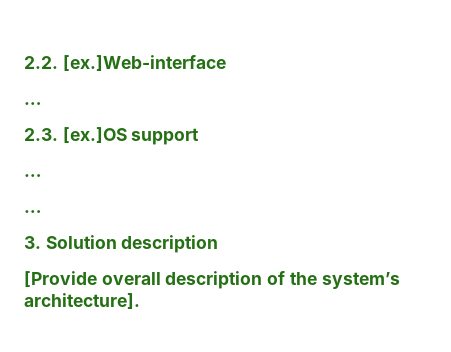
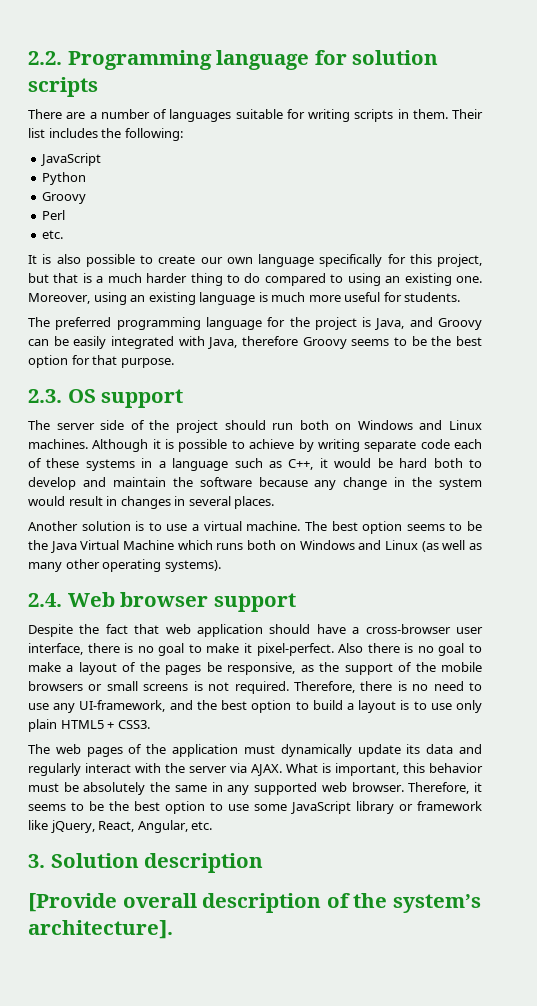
- 2.2. [ex.]Web-interface
- …
+ 2.2. Programming language for solution scripts
+ There are a number of languages suitable for writing scripts in them. Their list includes the following:
+ JavaScript
+ Python
+ Groovy
+ Perl
+ etc.
+ It is also possible to create our own language specifically for this project, but that is a much harder thing to do compared to using an existing one. Moreover, using an existing language is much more useful for students.
+ The preferred programming language for the project is Java, and Groovy can be easily integrated with Java, therefore Groovy seems to be the best option for that purpose.
- 2.3. [ex.]OS support
- …
- …
+ 2.3. OS support
+ The server side of the project should run both on Windows and Linux machines. Although it is possible to achieve by writing separate code each of these systems in a language such as C++, it would be hard both to develop and maintain the software because any change in the system would result in changes in several places.
+ Another solution is to use a virtual machine. The best option seems to be the Java Virtual Machine which runs both on Windows and Linux (as well as many other operating systems).
+ 2.4. Web browser support
+ Despite the fact that web application should have a cross-browser user interface, there is no goal to make it pixel-perfect. Also there is no goal to make a layout of the pages be responsive, as the support of the mobile browsers or small screens is not required. Therefore, there is no need to use any UI-framework, and the best option to build a layout is to use only plain HTML5 + CSS3.
+ The web pages of the application must dynamically update its data and regularly interact with the server via AJAX. What is important, this behavior must be absolutely the same in any supported web browser. Therefore, it seems to be the best option to use some JavaScript library or framework like jQuery, React, Angular, etc.

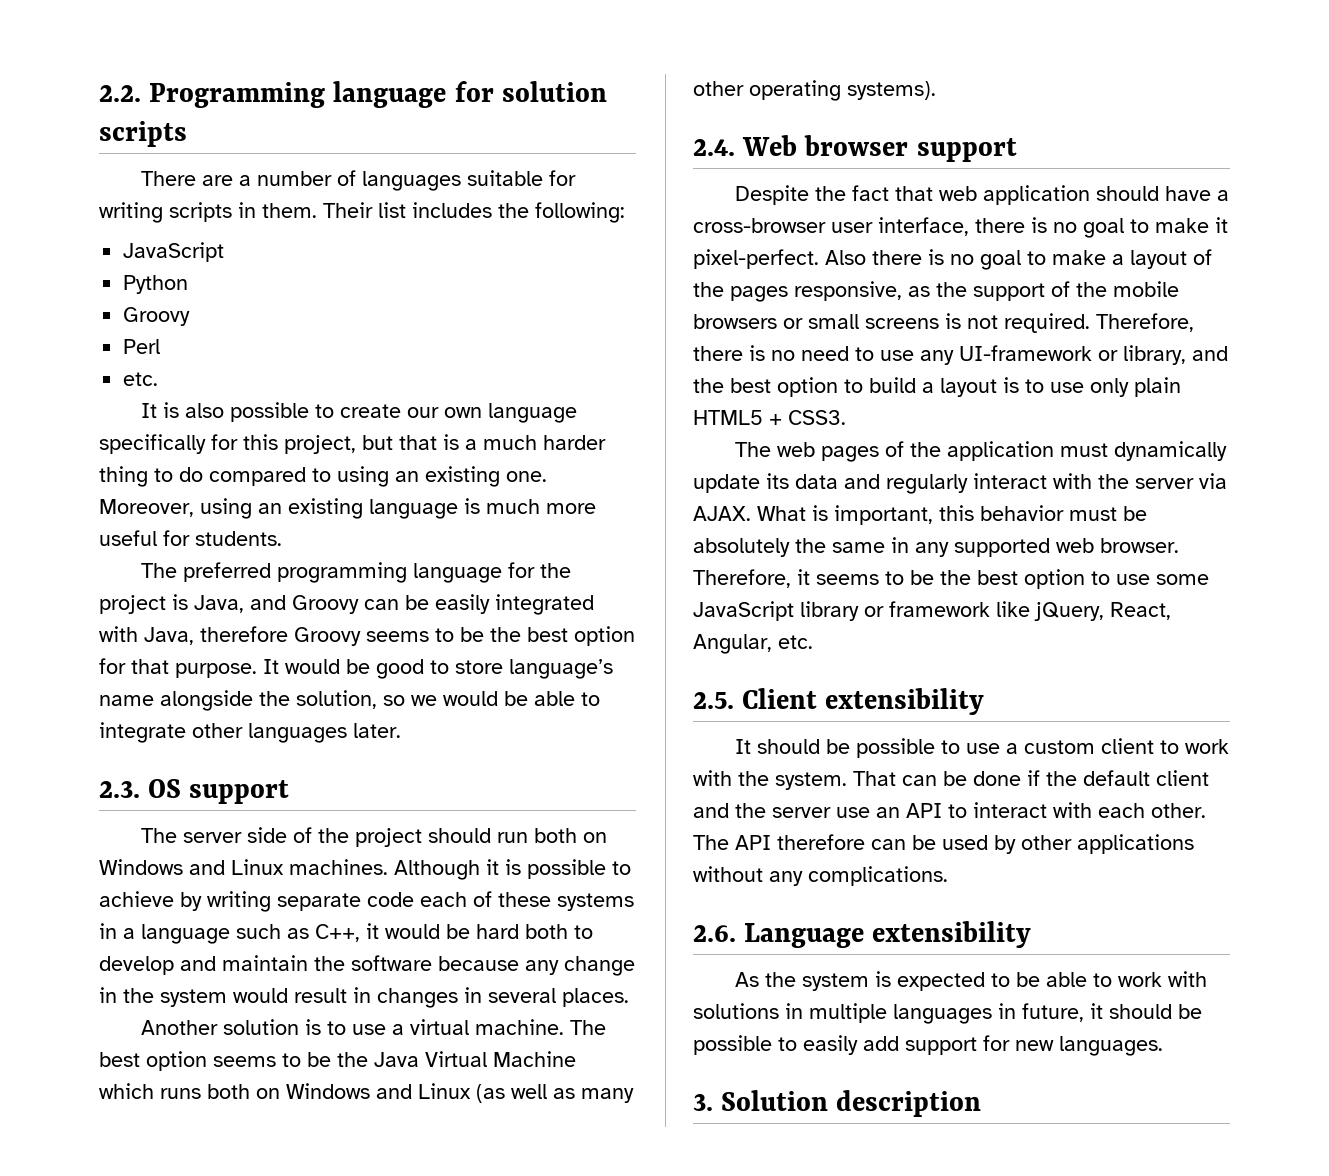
+ It would be good to store language’s name alongside the solution, so we would be able to integrate other languages later.
- Also there is no goal to make a layout of the pages be responsive, as the support of the mobile browsers or small screens is not required.
+ Also there is no goal to make a layout of the pages responsive, as the support of the mobile browsers or small screens is not required.
- Therefore, there is no need to use any UI-framework, and the best option to build a layout is to use only plain HTML5 + CSS3.
+ Therefore, there is no need to use any UI-framework or library, and the best option to build a layout is to use only plain HTML5 + CSS3.
+ 2.5. Client extensibility
+ It should be possible to use a custom client to work with the system. That can be done if the default client and the server use an API to interact with each other. The API therefore can be used by other applications without any complications.
+ 2.6. Language extensibility
+ As the system is expected to be able to work with solutions in multiple languages in future, it should be possible to easily add support for new languages.
  3. Solution description
- [Provide overall description of the system’s architecture].

